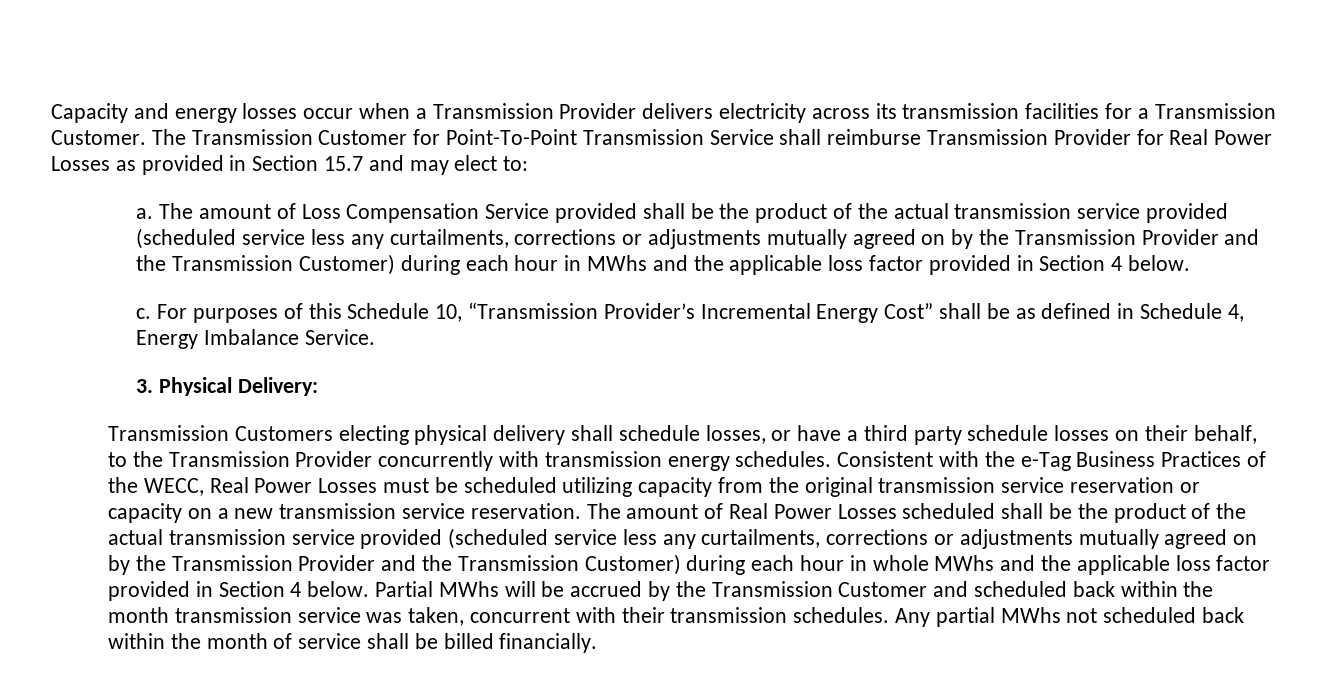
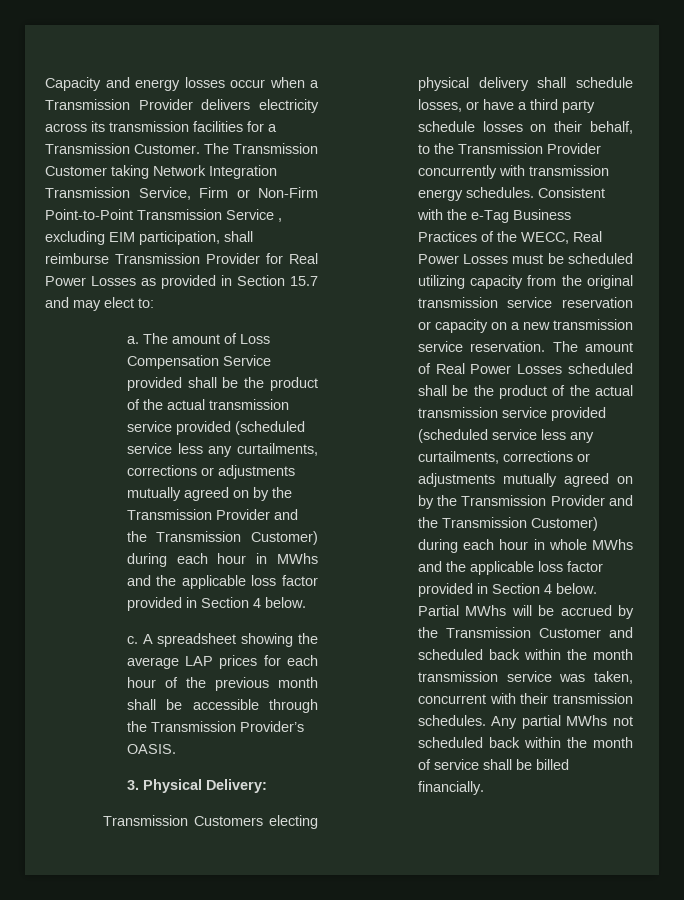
- The Transmission Customer for Point-To-Point Transmission Service shall reimburse Transmission Provider for Real Power Losses as provided in Section 15.7 and may elect to:
+ The Transmission Customer taking Network Integration Transmission Service, Firm or Non-Firm Point-to-Point Transmission Service , excluding EIM participation, shall reimburse Transmission Provider for Real Power Losses as provided in Section 15.7 and may elect to:
- For purposes of this Schedule 10, “Transmission Provider’s Incremental Energy Cost” shall be as defined in Schedule 4, Energy Imbalance Service.
+ A spreadsheet showing the average LAP prices for each hour of the previous month shall be accessible through the Transmission Provider’s OASIS.

